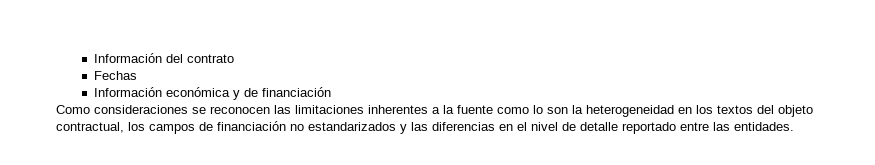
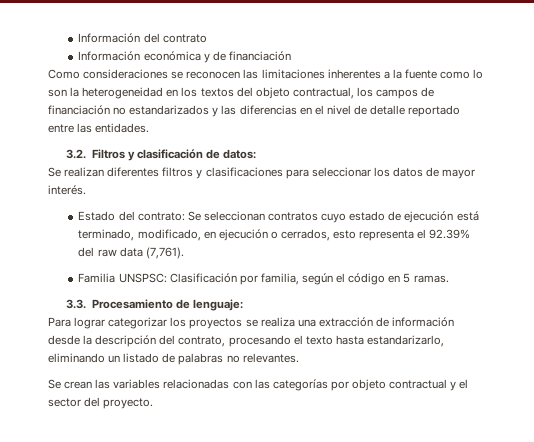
- Fechas
+ 3.2. Filtros y clasificación de datos:
+ Se realizan diferentes filtros y clasificaciones para seleccionar los datos de mayor interés.
+ Estado del contrato: Se seleccionan contratos cuyo estado de ejecución está terminado, modificado, en ejecución o cerrados, esto representa el 92.39% del raw data (7,761).
+ Familia UNSPSC: Clasificación por familia, según el código en 5 ramas.
+ 3.3. Procesamiento de lenguaje:
+ Para lograr categorizar los proyectos se realiza una extracción de información desde la descripción del contrato, procesando el texto hasta estandarizarlo, eliminando un listado de palabras no relevantes.
+ Se crean las variables relacionadas con las categorías por objeto contractual y el sector del proyecto.

